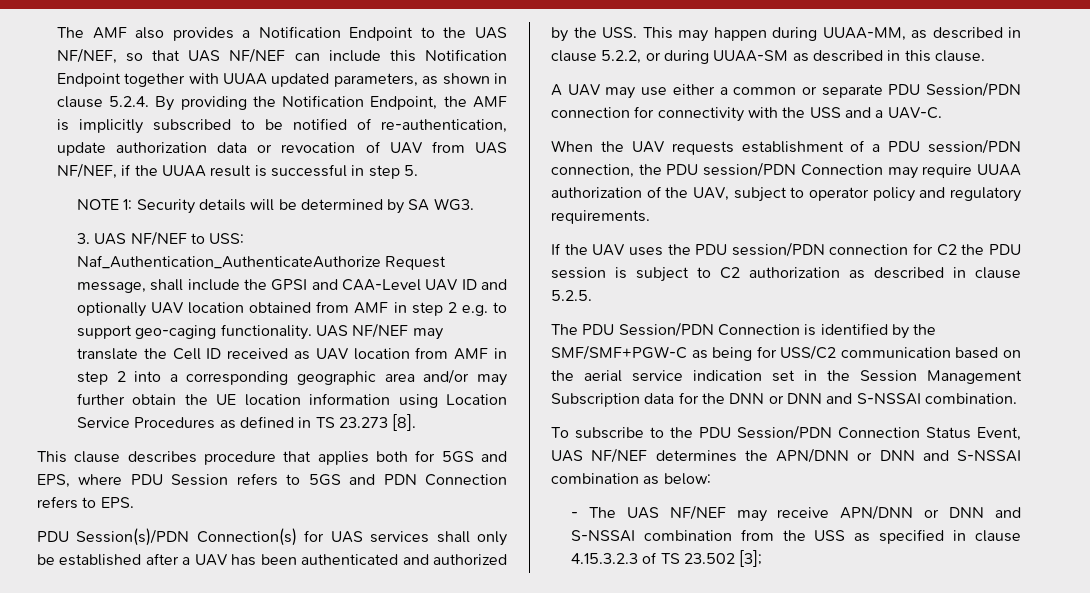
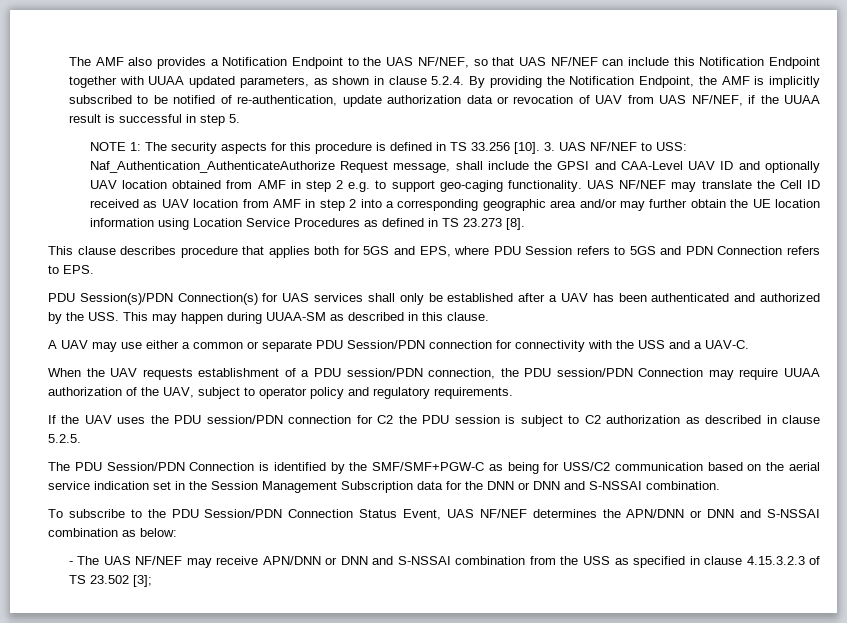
- NOTE 1: Security details will be determined by SA WG3.
- 3. UAS NF/NEF to USS: Naf_Authentication_AuthenticateAuthorize Request message, shall include the GPSI and CAA-Level UAV ID and optionally UAV location obtained from AMF in step 2 e.g. to support geo-caging functionality.
+ NOTE 1: The security aspects for this procedure is defined in TS 33.256 [10]. 3. UAS NF/NEF to USS: Naf_Authentication_AuthenticateAuthorize Request message, shall include the GPSI and CAA-Level UAV ID and optionally UAV location obtained from AMF in step 2 e.g. to support geo-caging functionality.
- PDU Session(s)/PDN Connection(s) for UAS services shall only be established after a UAV has been authenticated and authorized by the USS. This may happen during UUAA-MM, as described in clause 5.2.2, or during UUAA-SM as described in this clause.
+ PDU Session(s)/PDN Connection(s) for UAS services shall only be established after a UAV has been authenticated and authorized by the USS. This may happen during UUAA-SM as described in this clause.

